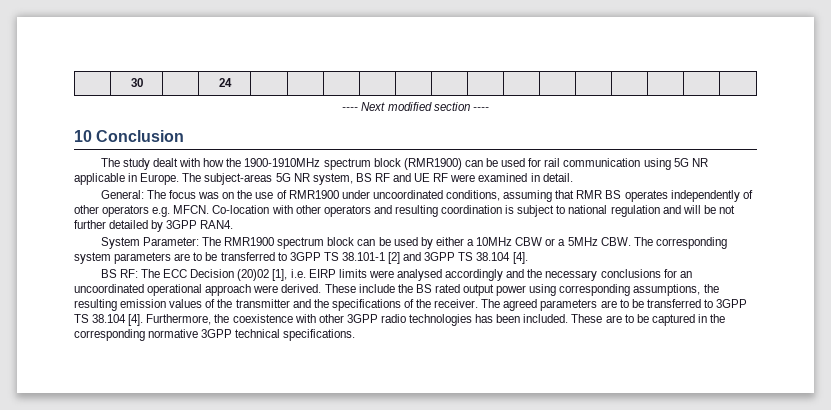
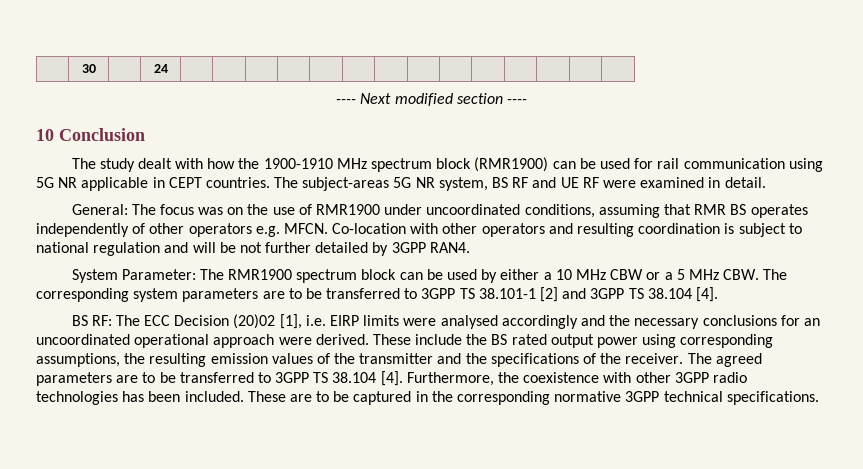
- The study dealt with how the 1900-1910MHz spectrum block (RMR1900) can be used for rail communication using 5G NR applicable in Europe.
+ The study dealt with how the 1900-1910 MHz spectrum block (RMR1900) can be used for rail communication using 5G NR applicable in CEPT countries.
- System Parameter: The RMR1900 spectrum block can be used by either a 10MHz CBW or a 5MHz CBW. The corresponding system parameters are to be transferred to 3GPP TS 38.101-1 [2] and 3GPP TS 38.104 [4].
+ System Parameter: The RMR1900 spectrum block can be used by either a 10 MHz CBW or a 5 MHz CBW. The corresponding system parameters are to be transferred to 3GPP TS 38.101-1 [2] and 3GPP TS 38.104 [4].

